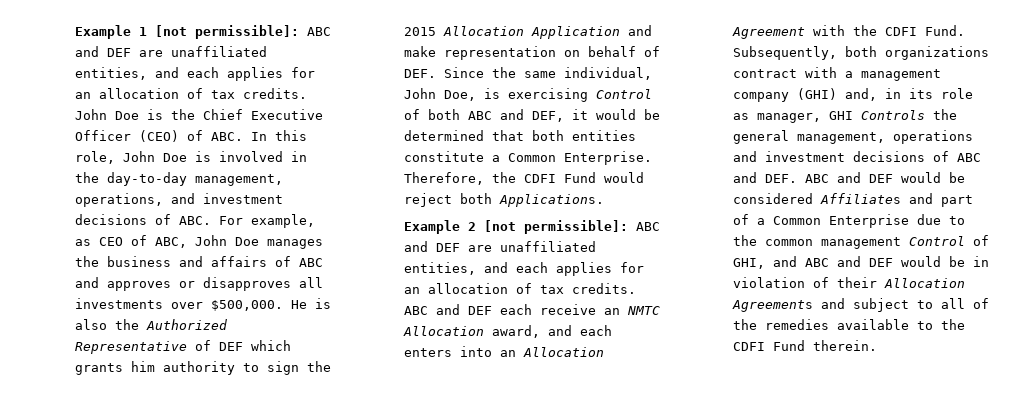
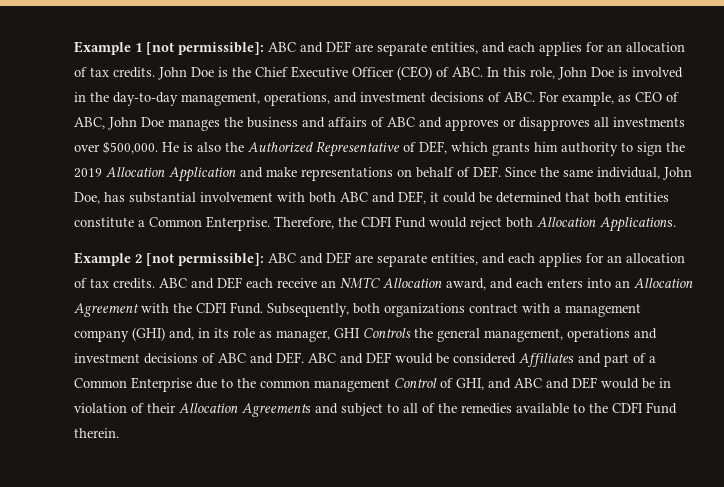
- Example 1 [not permissible]: ABC and DEF are unaffiliated entities, and each applies for an allocation of tax credits.
+ Example 1 [not permissible]: ABC and DEF are separate entities, and each applies for an allocation of tax credits.
- He is also the Authorized Representative of DEF which grants him authority to sign the 2015 Allocation Application and make representation on behalf of DEF. Since the same individual, John Doe, is exercising Control of both ABC and DEF, it would be determined that both entities constitute a Common Enterprise.
+ He is also the Authorized Representative of DEF, which grants him authority to sign the 2019 Allocation Application and make representations on behalf of DEF. Since the same individual, John Doe, has substantial involvement with both ABC and DEF, it could be determined that both entities constitute a Common Enterprise.
- Therefore, the CDFI Fund would reject both Applications.
+ Therefore, the CDFI Fund would reject both Allocation Applications.
- Example 2 [not permissible]: ABC and DEF are unaffiliated entities, and each applies for an allocation of tax credits.
+ Example 2 [not permissible]: ABC and DEF are separate entities, and each applies for an allocation of tax credits.

